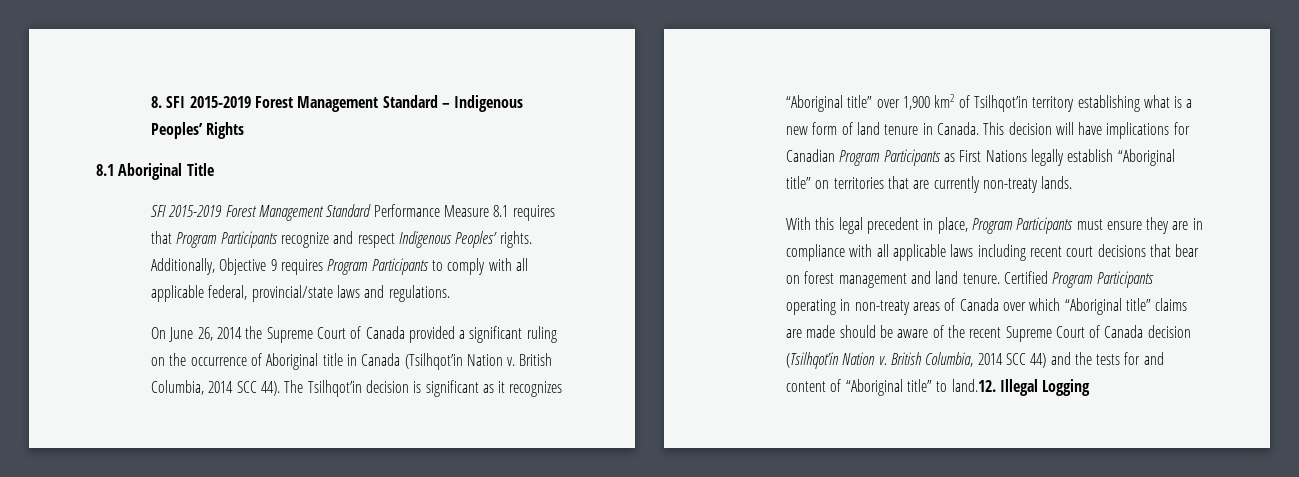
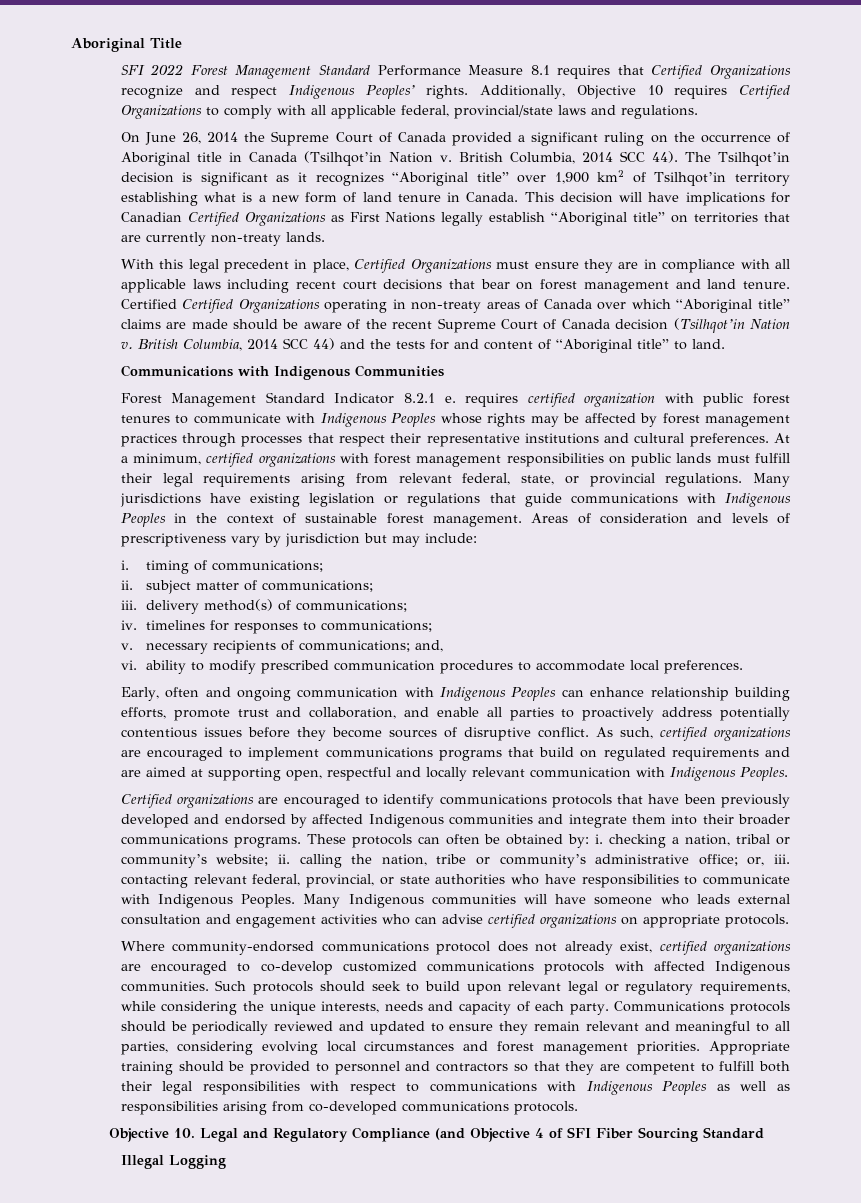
- 8. SFI 2015-2019 Forest Management Standard – Indigenous Peoples’ Rights
- 8.1 Aboriginal Title
+ Aboriginal Title
- SFI 2015-2019 Forest Management Standard Performance Measure 8.1 requires that Program Participants recognize and respect Indigenous Peoples’ rights.
+ SFI 2022 Forest Management Standard Performance Measure 8.1 requires that Certified Organizations recognize and respect Indigenous Peoples’ rights.
- Additionally, Objective 9 requires Program Participants to comply with all applicable federal, provincial/state laws and regulations.
+ Additionally, Objective 10 requires Certified Organizations to comply with all applicable federal, provincial/state laws and regulations.
- This decision will have implications for Canadian Program Participants as First Nations legally establish “Aboriginal title” on territories that are currently non-treaty lands.
+ This decision will have implications for Canadian Certified Organizations as First Nations legally establish “Aboriginal title” on territories that are currently non-treaty lands.
- With this legal precedent in place, Program Participants must ensure they are in compliance with all applicable laws including recent court decisions that bear on forest management and land tenure.
+ With this legal precedent in place, Certified Organizations must ensure they are in compliance with all applicable laws including recent court decisions that bear on forest management and land tenure.
- Certified Program Participants operating in non-treaty areas of Canada over which “Aboriginal title” claims are made should be aware of the recent Supreme Court of Canada decision (Tsilhqot’in Nation v.
+ Certified Certified Organizations operating in non-treaty areas of Canada over which “Aboriginal title” claims are made should be aware of the recent Supreme Court of Canada decision (Tsilhqot’in Nation v.
- British Columbia, 2014 SCC 44) and the tests for and content of “Aboriginal title” to land.12. Illegal Logging
+ British Columbia, 2014 SCC 44) and the tests for and content of “Aboriginal title” to land.
+ Communications with Indigenous Communities
+ Forest Management Standard Indicator 8.2.1 e. requires certified organization with public forest tenures to communicate with Indigenous Peoples whose rights may be affected by forest management practices through processes that respect their representative institutions and cultural preferences. At a minimum, certified organizations with forest management responsibilities on public lands must fulfill their legal requirements arising from relevant federal, state, or provincial regulations. Many jurisdictions have existing legislation or regulations that guide communications with Indigenous Peoples in the context of sustainable forest management. Areas of consideration and levels of prescriptiveness vary by jurisdiction but may include:
+ i. timing of communications;
+ ii. subject matter of communications;
+ iii. delivery method(s) of communications;
+ iv. timelines for responses to communications;
+ v. necessary recipients of communications; and,
+ vi. ability to modify prescribed communication procedures to accommodate local preferences.
+ Early, often and ongoing communication with Indigenous Peoples can enhance relationship building efforts, promote trust and collaboration, and enable all parties to proactively address potentially contentious issues before they become sources of disruptive conflict. As such, certified organizations are encouraged to implement communications programs that build on regulated requirements and are aimed at supporting open, respectful and locally relevant communication with Indigenous Peoples.
+ Certified organizations are encouraged to identify communications protocols that have been previously developed and endorsed by affected Indigenous communities and integrate them into their broader communications programs. These protocols can often be obtained by: i. checking a nation, tribal or community’s website; ii. calling the nation, tribe or community’s administrative office; or, iii. contacting relevant federal, provincial, or state authorities who have responsibilities to communicate with Indigenous Peoples. Many Indigenous communities will have someone who leads external consultation and engagement activities who can advise certified organizations on appropriate protocols.
+ Where community-endorsed communications protocol does not already exist, certified organizations are encouraged to co-develop customized communications protocols with affected Indigenous communities. Such protocols should seek to build upon relevant legal or regulatory requirements, while considering the unique interests, needs and capacity of each party. Communications protocols should be periodically reviewed and updated to ensure they remain relevant and meaningful to all parties, considering evolving local circumstances and forest management priorities. Appropriate training should be provided to personnel and contractors so that they are competent to fulfill both their legal responsibilities with respect to communications with Indigenous Peoples as well as responsibilities arising from co-developed communications protocols.
+ Objective 10. Legal and Regulatory Compliance (and Objective 4 of SFI Fiber Sourcing Standard
+ Illegal Logging

